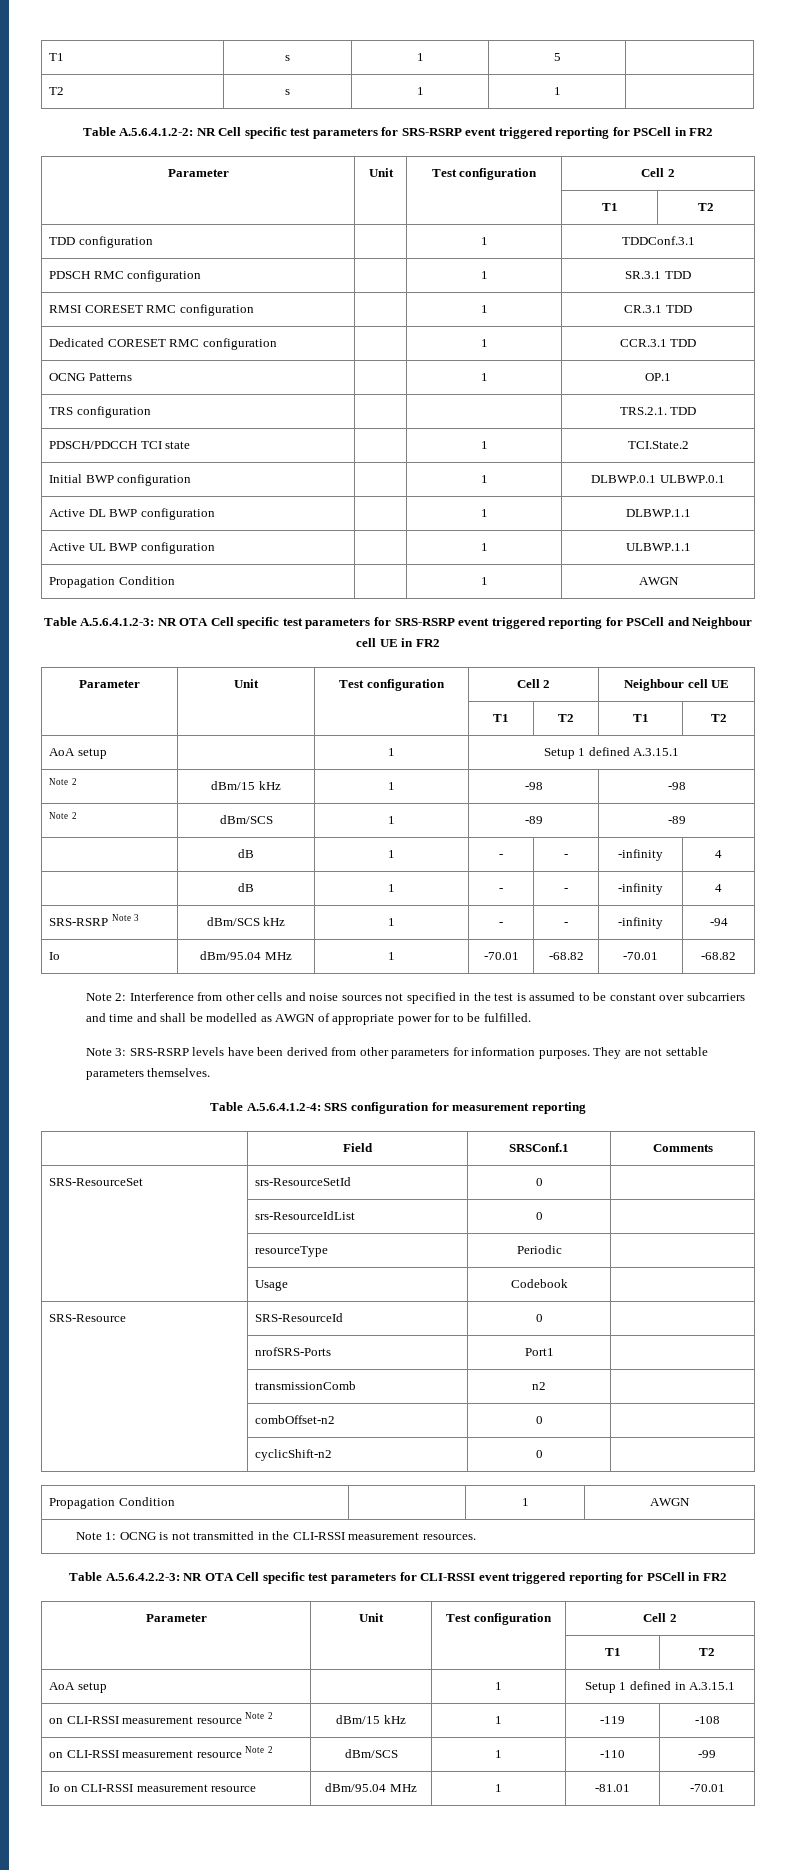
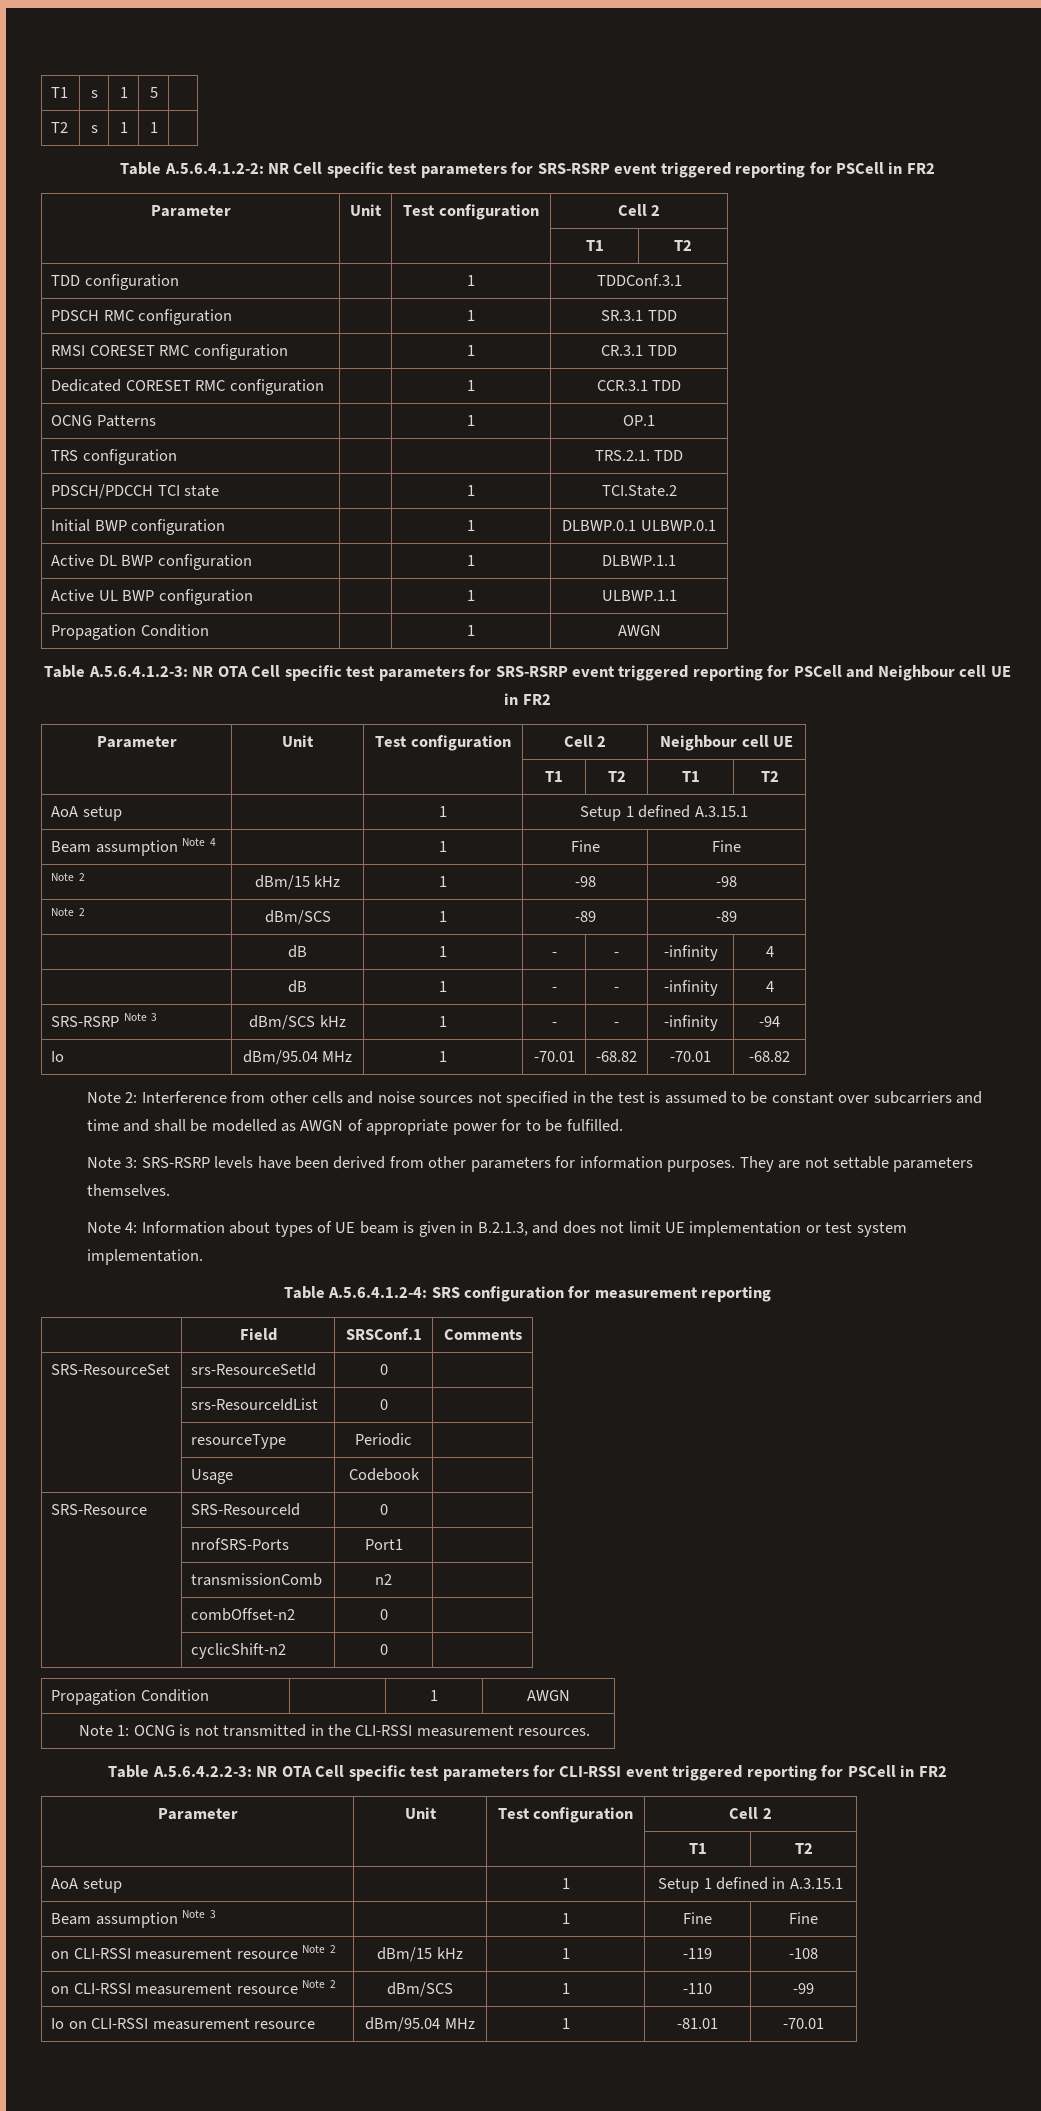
+ Beam assumption Note 4 | | 1 | Fine | Fine
+ Note 4: Information about types of UE beam is given in B.2.1.3, and does not limit UE implementation or test system implementation.
+ Beam assumption Note 3 | | 1 | Fine | Fine

